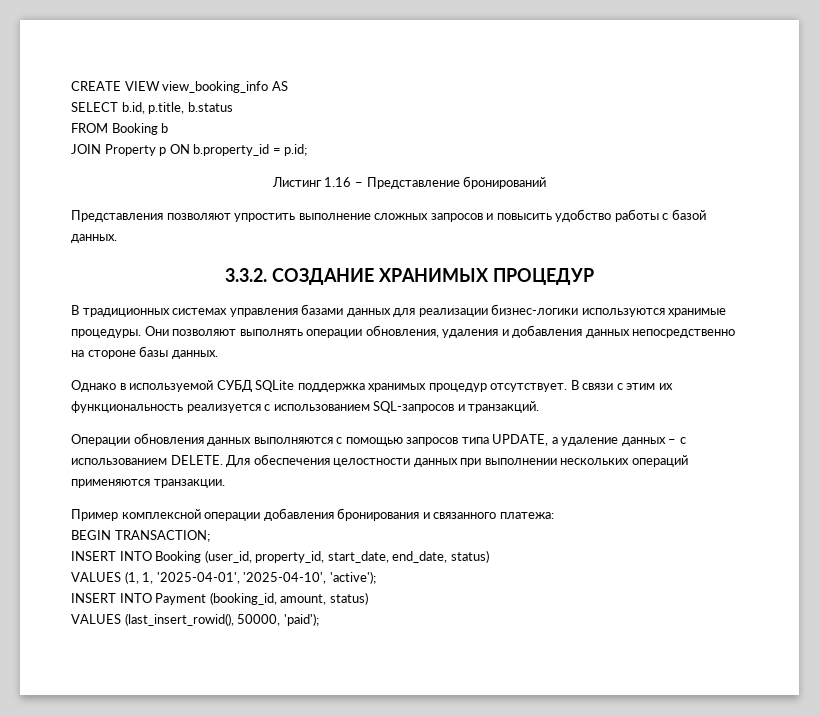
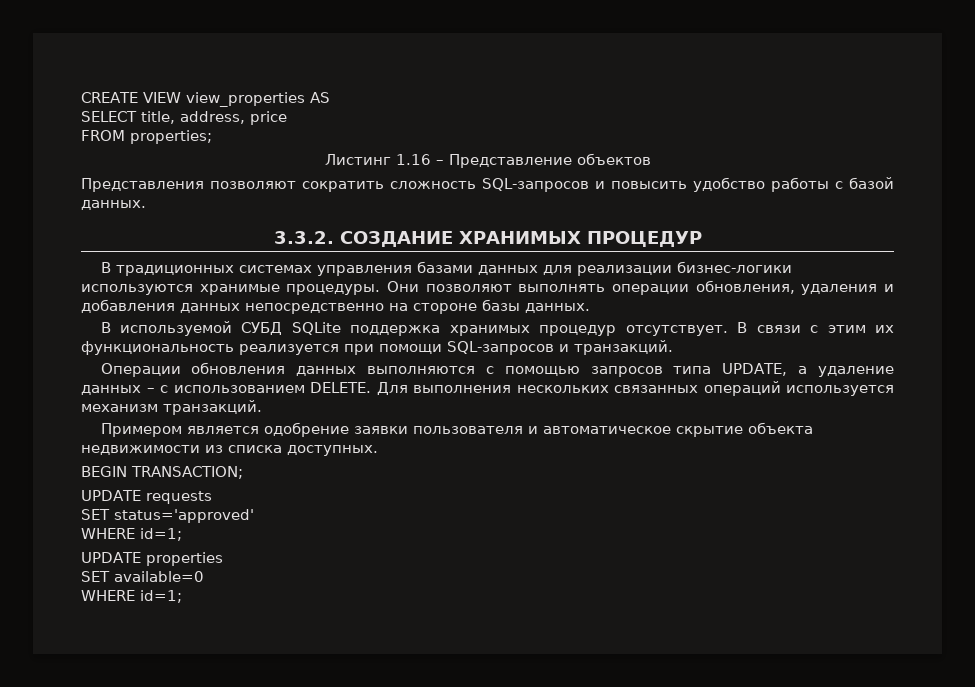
- CREATE VIEW view_booking_info AS
+ CREATE VIEW view_properties AS
- SELECT b.id, p.title, b.status
- FROM Booking b
- JOIN Property p ON b.property_id = p.id;
+ SELECT title, address, price
+ FROM properties;
- Листинг 1.16 – Представление бронирований
+ Листинг 1.16 – Представление объектов
- Представления позволяют упростить выполнение сложных запросов и повысить удобство работы с базой данных.
+ Представления позволяют сократить сложность SQL-запросов и повысить удобство работы с базой данных.
- Однако в используемой СУБД SQLite поддержка хранимых процедур отсутствует.
+ В используемой СУБД SQLite поддержка хранимых процедур отсутствует.
- В связи с этим их функциональность реализуется с использованием SQL-запросов и транзакций.
+ В связи с этим их функциональность реализуется при помощи SQL-запросов и транзакций.
- Для обеспечения целостности данных при выполнении нескольких операций применяются транзакции.
- Пример комплексной операции добавления бронирования и связанного платежа:
+ Для выполнения нескольких связанных операций используется механизм транзакций.
+ Примером является одобрение заявки пользователя и автоматическое скрытие объекта недвижимости из списка доступных.
  BEGIN TRANSACTION;
- INSERT INTO Booking (user_id, property_id, start_date, end_date, status)
- VALUES (1, 1, '2025-04-01', '2025-04-10', 'active');
- INSERT INTO Payment (booking_id, amount, status)
- VALUES (last_insert_rowid(), 50000, 'paid');
+ UPDATE requests
+ SET status='approved'
+ WHERE id=1;
+ UPDATE properties
+ SET available=0
+ WHERE id=1;

